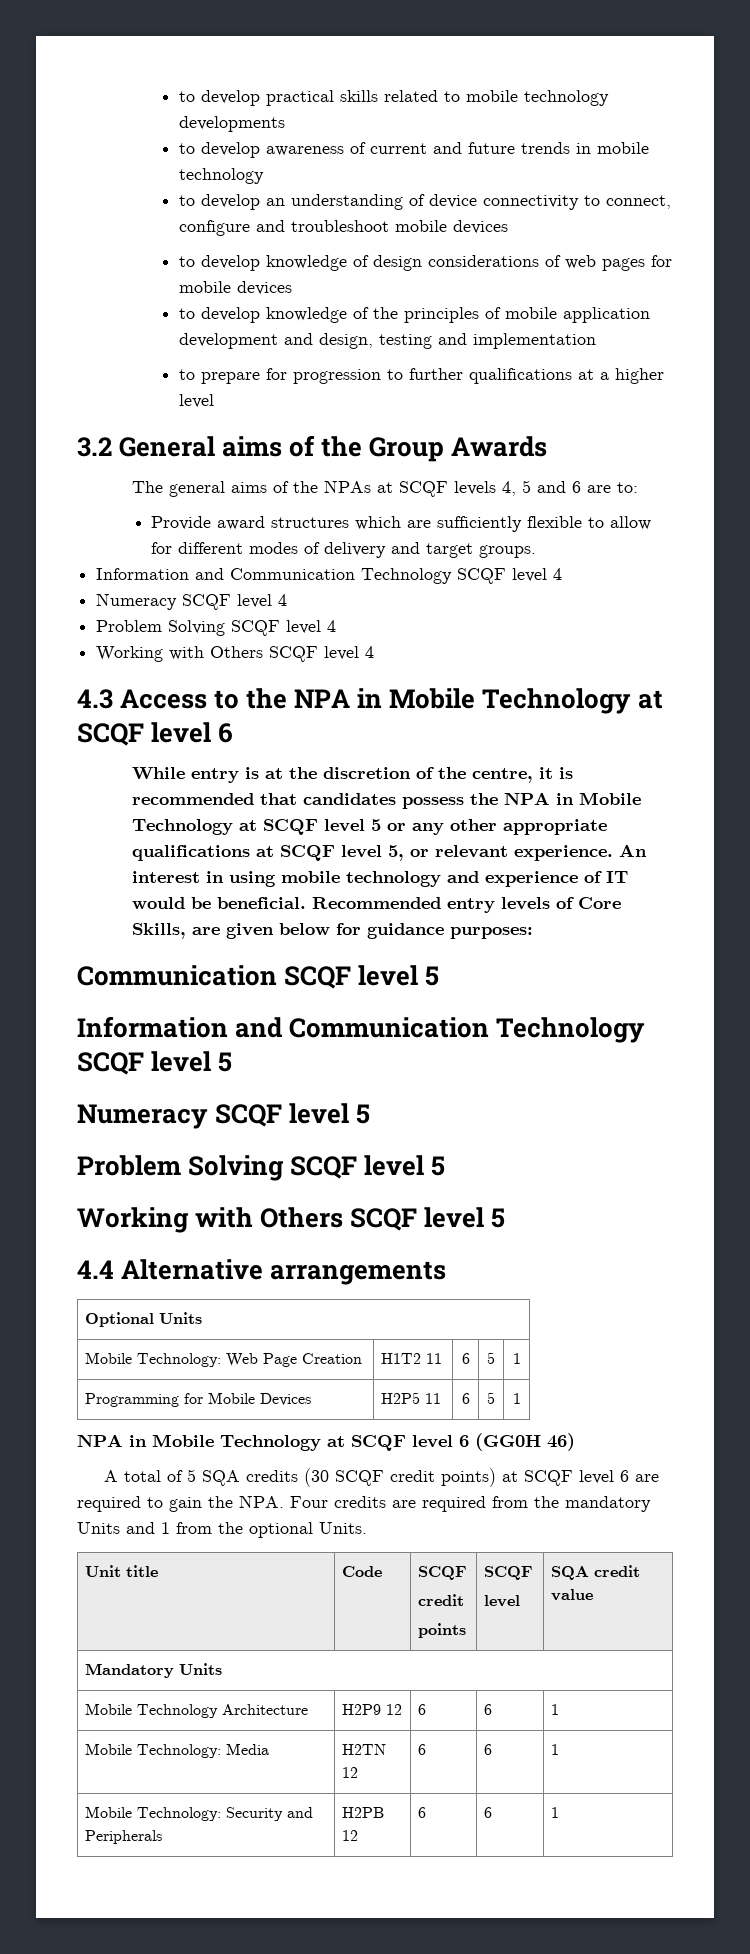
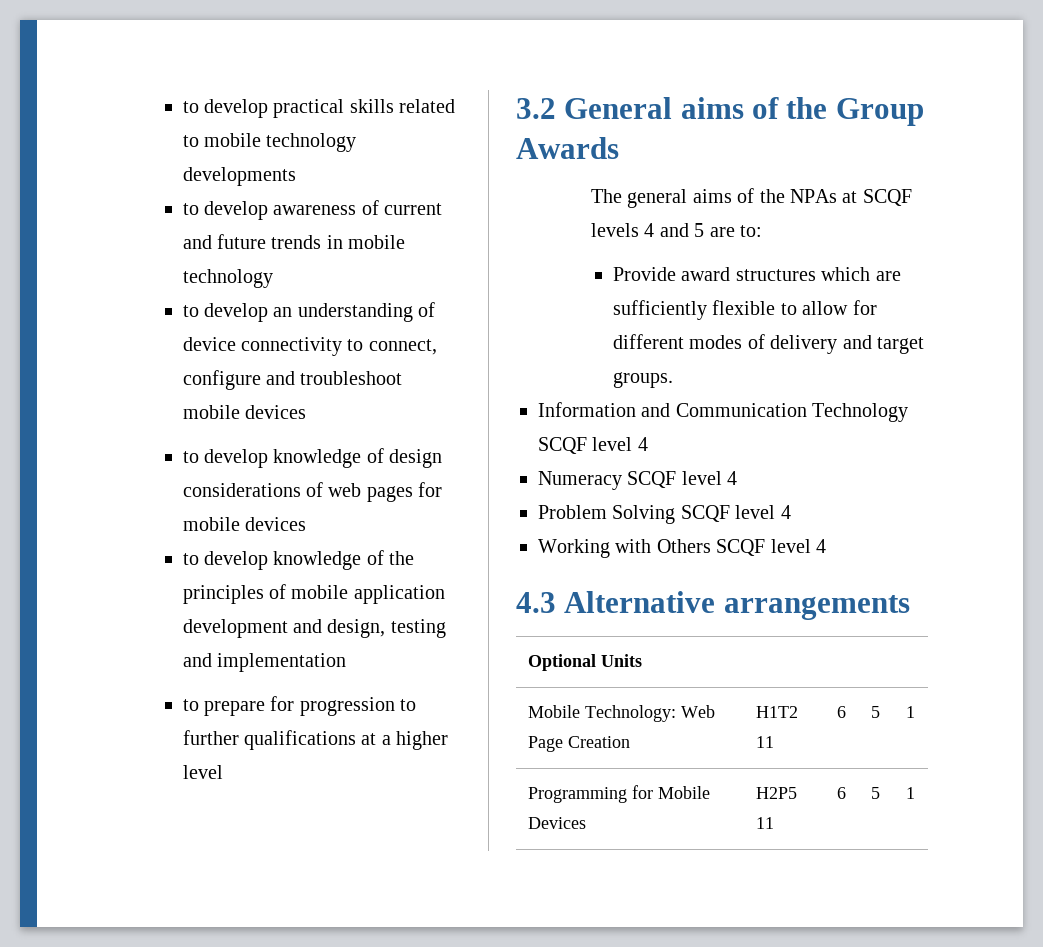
- The general aims of the NPAs at SCQF levels 4, 5 and 6 are to:
+ The general aims of the NPAs at SCQF levels 4 and 5 are to:
- 4.3 Access to the NPA in Mobile Technology at SCQF level 6
- While entry is at the discretion of the centre, it is recommended that candidates possess the NPA in Mobile Technology at SCQF level 5 or any other appropriate qualifications at SCQF level 5, or relevant experience. An interest in using mobile technology and experience of IT would be beneficial. Recommended entry levels of Core Skills, are given below for guidance purposes:
- Communication SCQF level 5
- Information and Communication Technology SCQF level 5
- Numeracy SCQF level 5
- Problem Solving SCQF level 5
- Working with Others SCQF level 5
- 4.4 Alternative arrangements
+ 4.3 Alternative arrangements
- NPA in Mobile Technology at SCQF level 6 (GG0H 46)
- A total of 5 SQA credits (30 SCQF credit points) at SCQF level 6 are required to gain the NPA. Four credits are required from the mandatory Units and 1 from the optional Units.
- Unit title | Code | SCQF
- credit
- points | SCQF
- level | SQA credit value
- Mandatory Units
- Mobile Technology Architecture | H2P9 12 | 6 | 6 | 1
- Mobile Technology: Media | H2TN 12 | 6 | 6 | 1
- Mobile Technology: Security and Peripherals | H2PB 12 | 6 | 6 | 1

